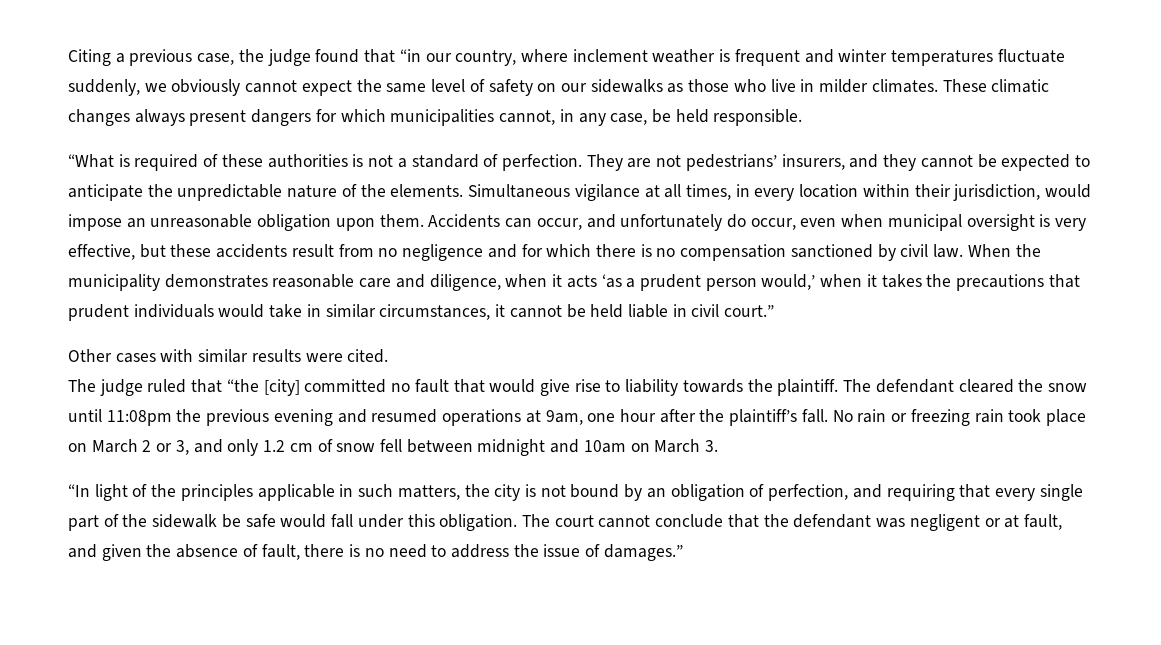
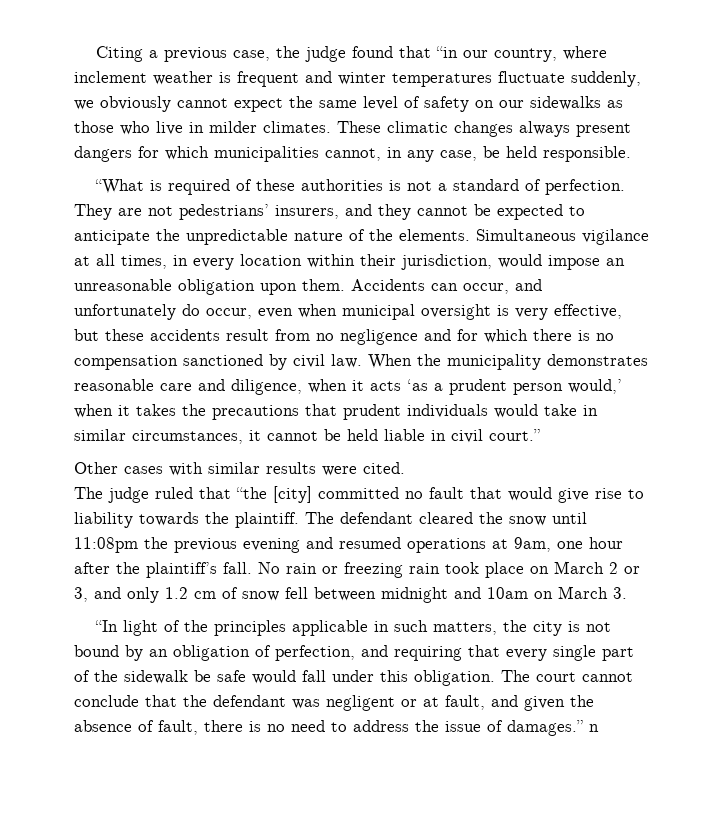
- The court cannot conclude that the defendant was negligent or at fault, and given the absence of fault, there is no need to address the issue of damages.”
+ The court cannot conclude that the defendant was negligent or at fault, and given the absence of fault, there is no need to address the issue of damages.” n

